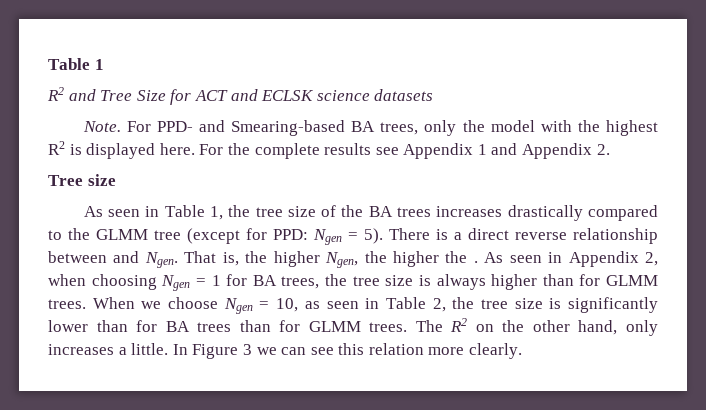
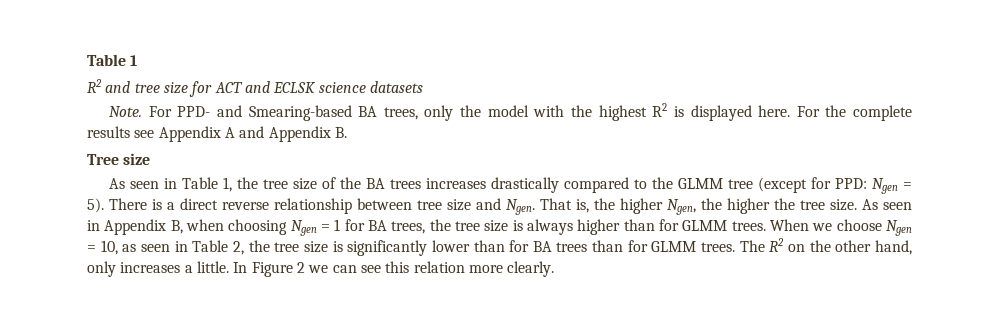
- R2 and Tree Size for ACT and ECLSK science datasets
+ R2 and tree size for ACT and ECLSK science datasets
- For the complete results see Appendix 1 and Appendix 2.
+ For the complete results see Appendix A and Appendix B.
- There is a direct reverse relationship between and Ngen.
+ There is a direct reverse relationship between tree size and Ngen.
- That is, the higher Ngen, the higher the .
+ That is, the higher Ngen, the higher the tree size.
- As seen in Appendix 2, when choosing Ngen = 1 for BA trees, the tree size is always higher than for GLMM trees.
+ As seen in Appendix B, when choosing Ngen = 1 for BA trees, the tree size is always higher than for GLMM trees.
- In Figure 3 we can see this relation more clearly.
+ In Figure 2 we can see this relation more clearly.

